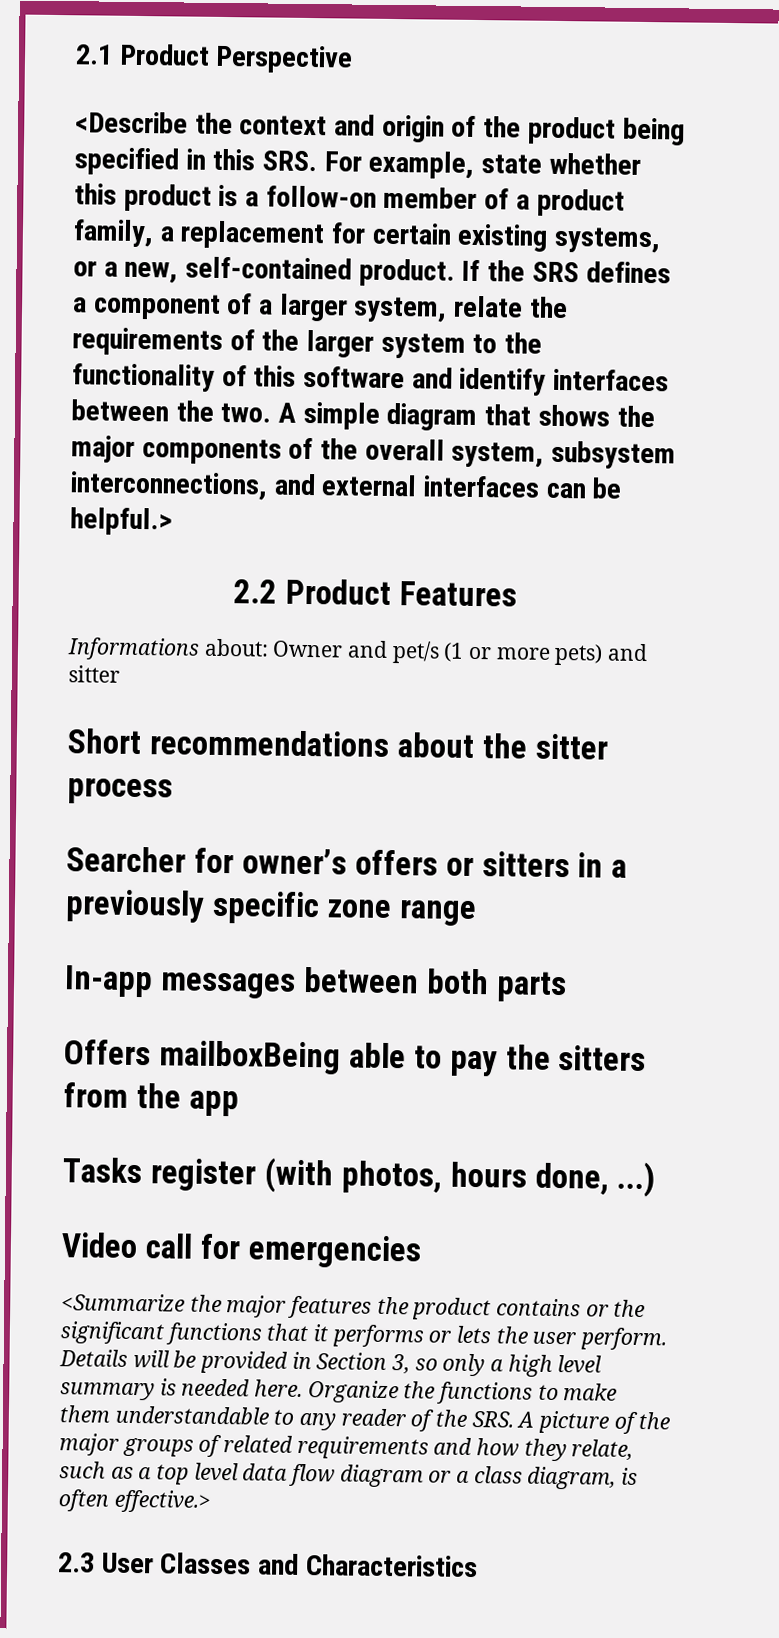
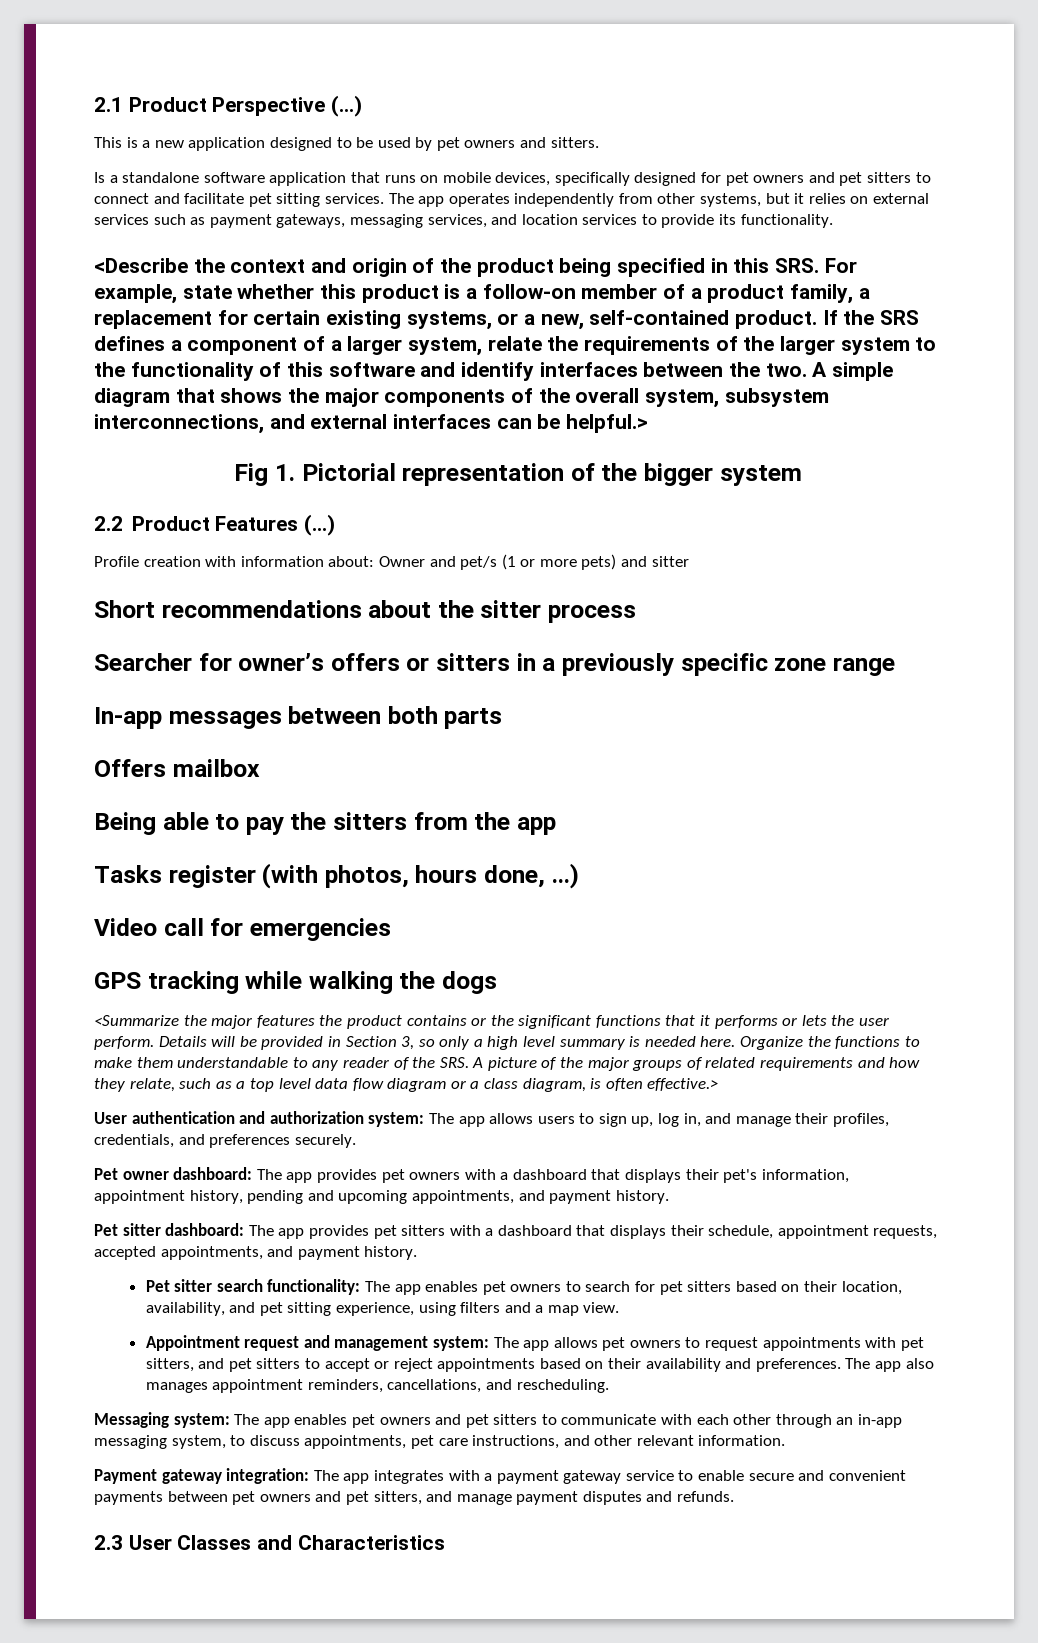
- 2.1 Product Perspective
+ 2.1 Product Perspective (...)
+ This is a new application designed to be used by pet owners and sitters.
+ Is a standalone software application that runs on mobile devices, specifically designed for pet owners and pet sitters to connect and facilitate pet sitting services. The app operates independently from other systems, but it relies on external services such as payment gateways, messaging services, and location services to provide its functionality.
- 2.2 Product Features
- Informations about: Owner and pet/s (1 or more pets) and sitter
+ Fig 1. Pictorial representation of the bigger system
+ 2.2 Product Features (...)
+ Profile creation with information about: Owner and pet/s (1 or more pets) and sitter
- Offers mailboxBeing able to pay the sitters from the app
+ Offers mailbox
+ Being able to pay the sitters from the app
+ GPS tracking while walking the dogs
+ User authentication and authorization system: The app allows users to sign up, log in, and manage their profiles, credentials, and preferences securely.
+ Pet owner dashboard: The app provides pet owners with a dashboard that displays their pet's information, appointment history, pending and upcoming appointments, and payment history.
+ Pet sitter dashboard: The app provides pet sitters with a dashboard that displays their schedule, appointment requests, accepted appointments, and payment history.
+ Pet sitter search functionality: The app enables pet owners to search for pet sitters based on their location, availability, and pet sitting experience, using filters and a map view.
+ Appointment request and management system: The app allows pet owners to request appointments with pet sitters, and pet sitters to accept or reject appointments based on their availability and preferences. The app also manages appointment reminders, cancellations, and rescheduling.
+ Messaging system: The app enables pet owners and pet sitters to communicate with each other through an in-app messaging system, to discuss appointments, pet care instructions, and other relevant information.
+ Payment gateway integration: The app integrates with a payment gateway service to enable secure and convenient payments between pet owners and pet sitters, and manage payment disputes and refunds.

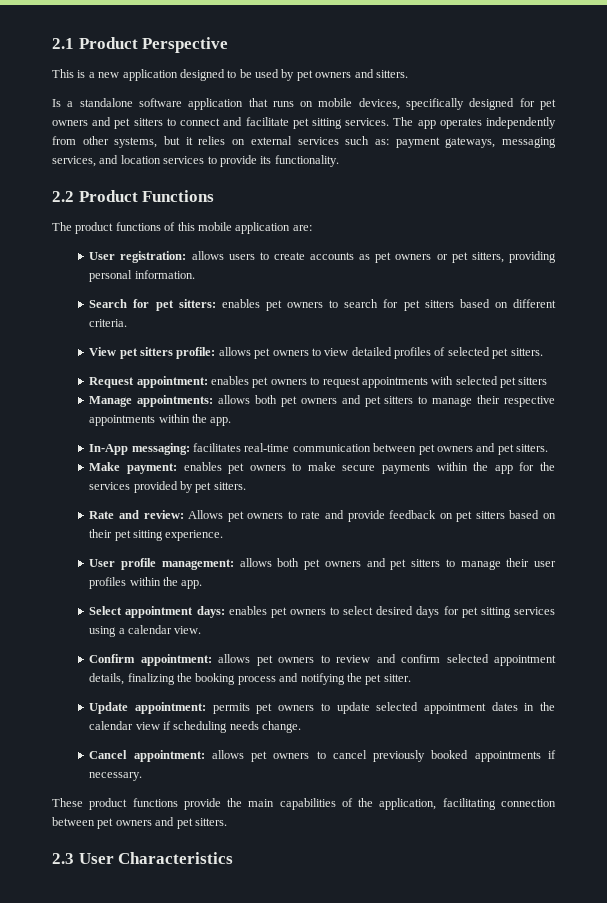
- 2.1 Product Perspective (...)
+ 2.1 Product Perspective
- The app operates independently from other systems, but it relies on external services such as payment gateways, messaging services, and location services to provide its functionality.
+ The app operates independently from other systems, but it relies on external services such as: payment gateways, messaging services, and location services to provide its functionality.
- <Describe the context and origin of the product being specified in this SRS. For example, state whether this product is a follow-on member of a product family, a replacement for certain existing systems, or a new, self-contained product. If the SRS defines a component of a larger system, relate the requirements of the larger system to the functionality of this software and identify interfaces between the two. A simple diagram that shows the major components of the overall system, subsystem interconnections, and external interfaces can be helpful.>
- Fig 1. Pictorial representation of the bigger system
- 2.2 Product Features (...)
- Profile creation with information about: Owner and pet/s (1 or more pets) and sitter
- Short recommendations about the sitter process
- Searcher for owner’s offers or sitters in a previously specific zone range
- In-app messages between both parts
- Offers mailbox
- Being able to pay the sitters from the app
- Tasks register (with photos, hours done, ...)
- Video call for emergencies
- GPS tracking while walking the dogs
- <Summarize the major features the product contains or the significant functions that it performs or lets the user perform. Details will be provided in Section 3, so only a high level summary is needed here. Organize the functions to make them understandable to any reader of the SRS. A picture of the major groups of related requirements and how they relate, such as a top level data flow diagram or a class diagram, is often effective.>
- User authentication and authorization system: The app allows users to sign up, log in, and manage their profiles, credentials, and preferences securely.
- Pet owner dashboard: The app provides pet owners with a dashboard that displays their pet's information, appointment history, pending and upcoming appointments, and payment history.
- Pet sitter dashboard: The app provides pet sitters with a dashboard that displays their schedule, appointment requests, accepted appointments, and payment history.
- Pet sitter search functionality: The app enables pet owners to search for pet sitters based on their location, availability, and pet sitting experience, using filters and a map view.
- Appointment request and management system: The app allows pet owners to request appointments with pet sitters, and pet sitters to accept or reject appointments based on their availability and preferences. The app also manages appointment reminders, cancellations, and rescheduling.
- Messaging system: The app enables pet owners and pet sitters to communicate with each other through an in-app messaging system, to discuss appointments, pet care instructions, and other relevant information.
- Payment gateway integration: The app integrates with a payment gateway service to enable secure and convenient payments between pet owners and pet sitters, and manage payment disputes and refunds.
+ 2.2 Product Functions
+ The product functions of this mobile application are:
+ User registration: allows users to create accounts as pet owners or pet sitters, providing personal information.
+ Search for pet sitters: enables pet owners to search for pet sitters based on different criteria.
+ View pet sitters profile: allows pet owners to view detailed profiles of selected pet sitters.
+ Request appointment: enables pet owners to request appointments with selected pet sitters
+ Manage appointments: allows both pet owners and pet sitters to manage their respective appointments within the app.
+ In-App messaging: facilitates real-time communication between pet owners and pet sitters.
+ Make payment: enables pet owners to make secure payments within the app for the services provided by pet sitters.
+ Rate and review: Allows pet owners to rate and provide feedback on pet sitters based on their pet sitting experience.
+ User profile management: allows both pet owners and pet sitters to manage their user profiles within the app.
+ Select appointment days: enables pet owners to select desired days for pet sitting services using a calendar view.
+ Confirm appointment: allows pet owners to review and confirm selected appointment details, finalizing the booking process and notifying the pet sitter.
+ Update appointment: permits pet owners to update selected appointment dates in the calendar view if scheduling needs change.
+ Cancel appointment: allows pet owners to cancel previously booked appointments if necessary.
+ These product functions provide the main capabilities of the application, facilitating connection between pet owners and pet sitters.
- 2.3 User Classes and Characteristics
+ 2.3 User Characteristics

